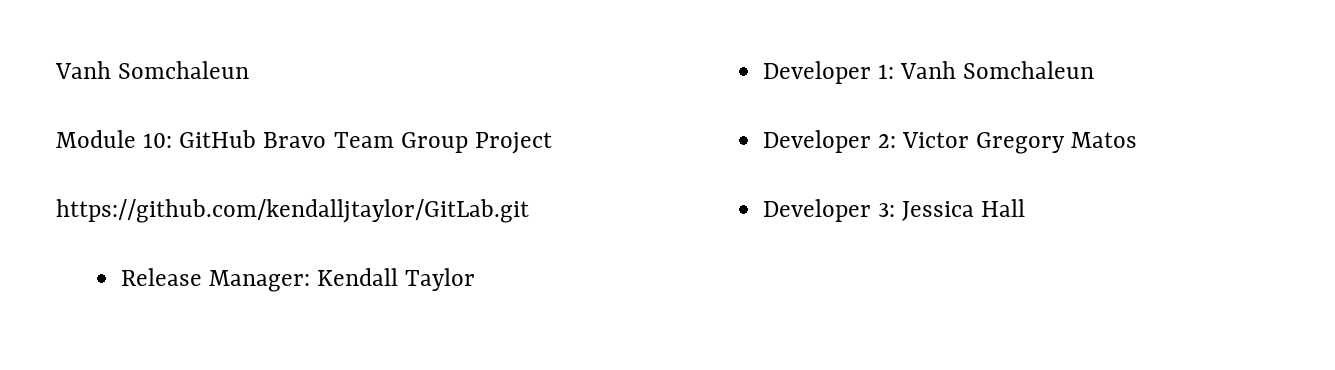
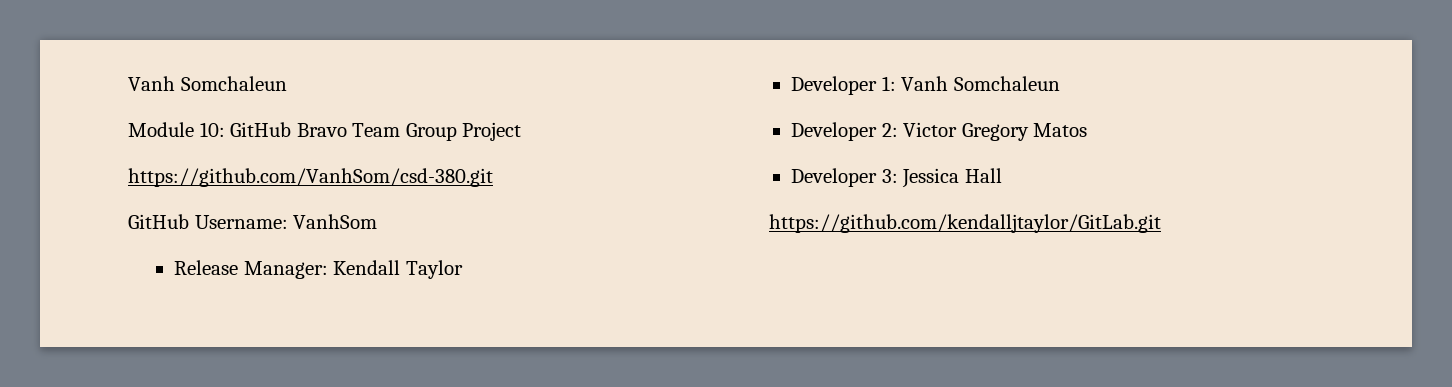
- https://github.com/kendalljtaylor/GitLab.git
+ https://github.com/VanhSom/csd-380.git
+ GitHub Username: VanhSom
+ https://github.com/kendalljtaylor/GitLab.git

